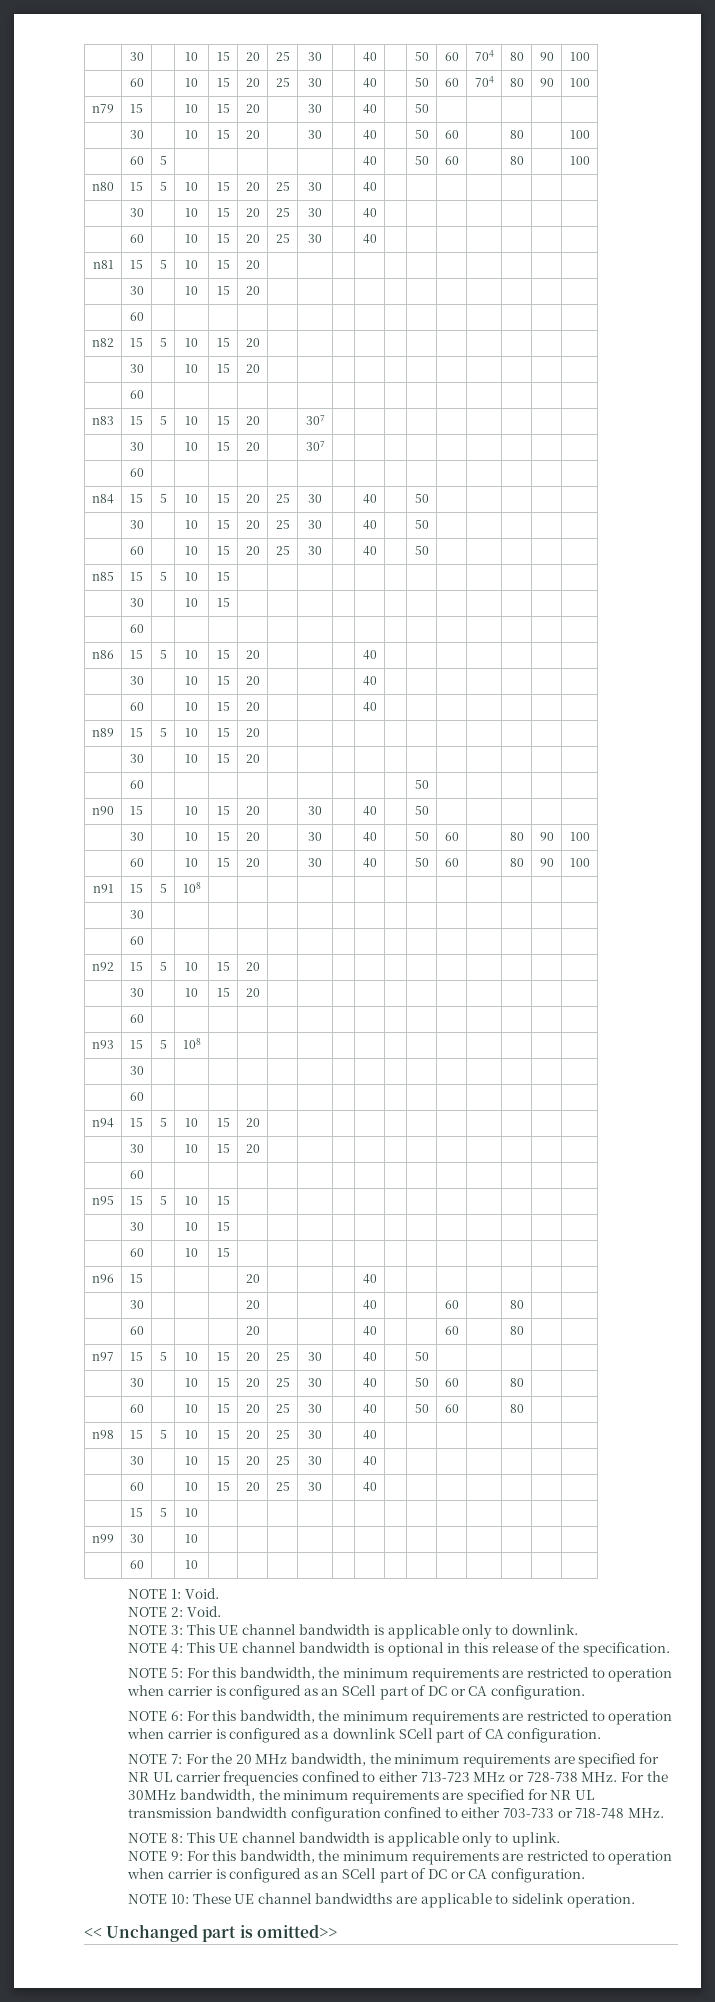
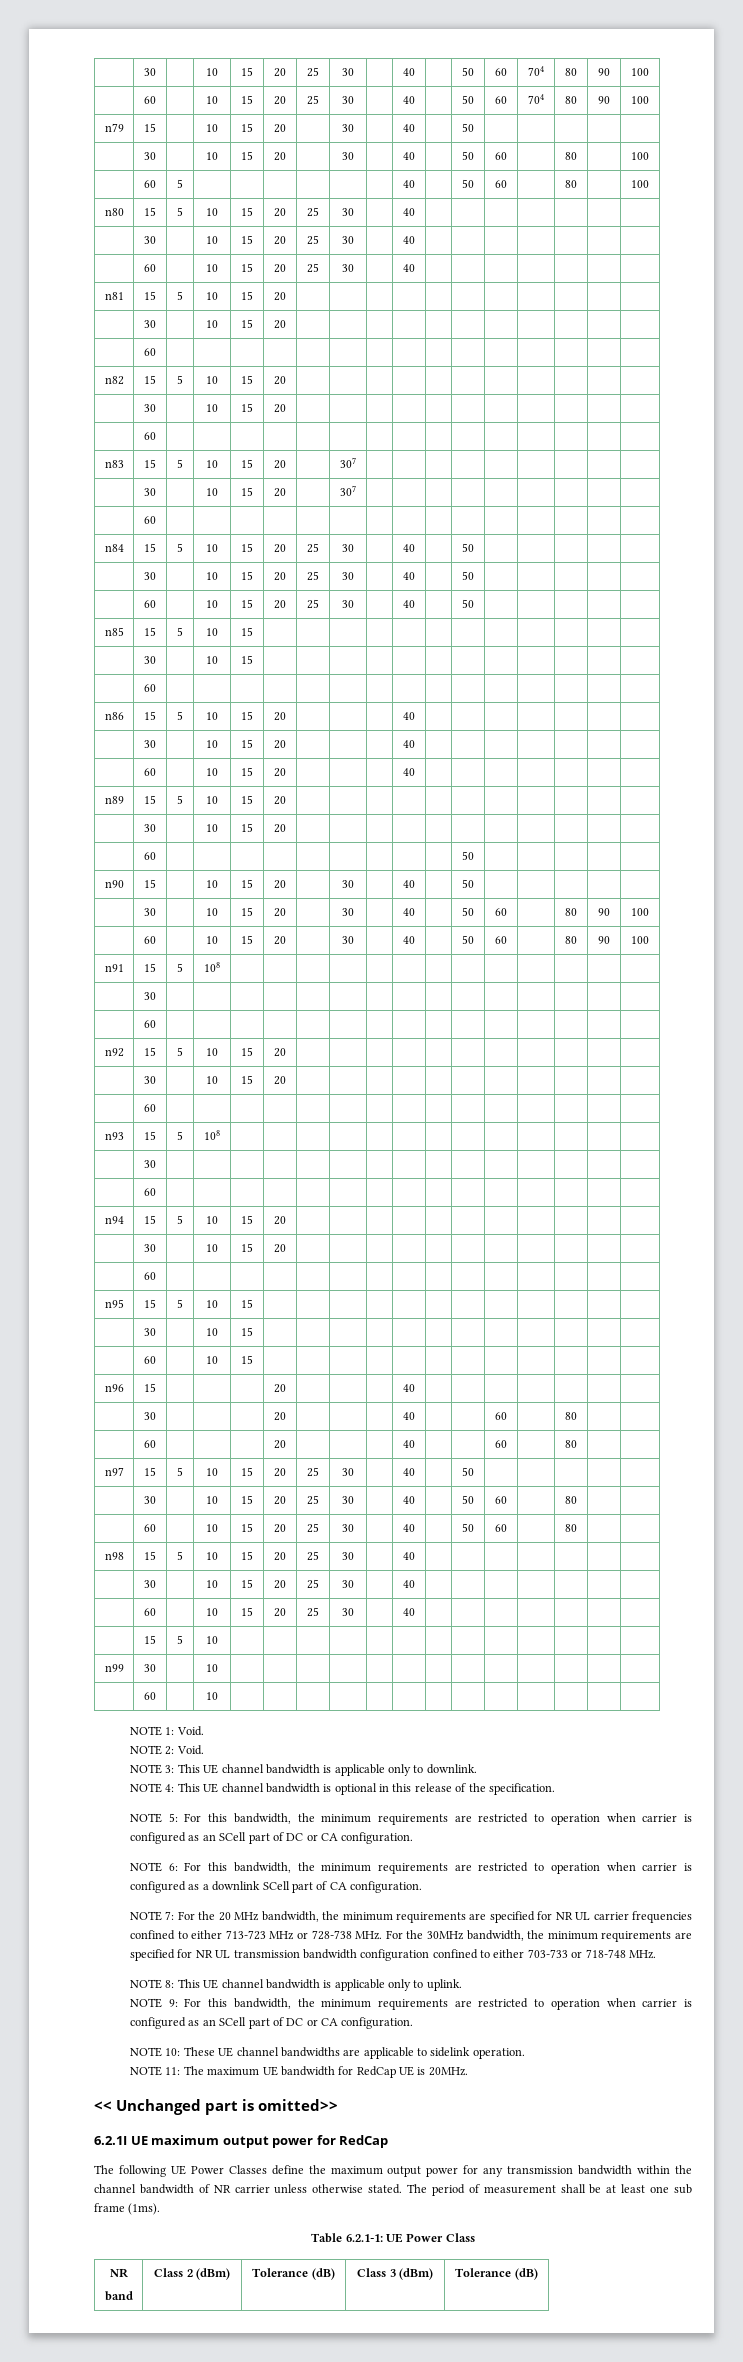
+ NOTE 11: The maximum UE bandwidth for RedCap UE is 20MHz.
+ 6.2.1I UE maximum output power for RedCap
+ The following UE Power Classes define the maximum output power for any transmission bandwidth within the channel bandwidth of NR carrier unless otherwise stated. The period of measurement shall be at least one sub frame (1ms).
+ Table 6.2.1-1: UE Power Class
+ NR
+ band | Class 2 (dBm) | Tolerance (dB) | Class 3 (dBm) | Tolerance (dB)

